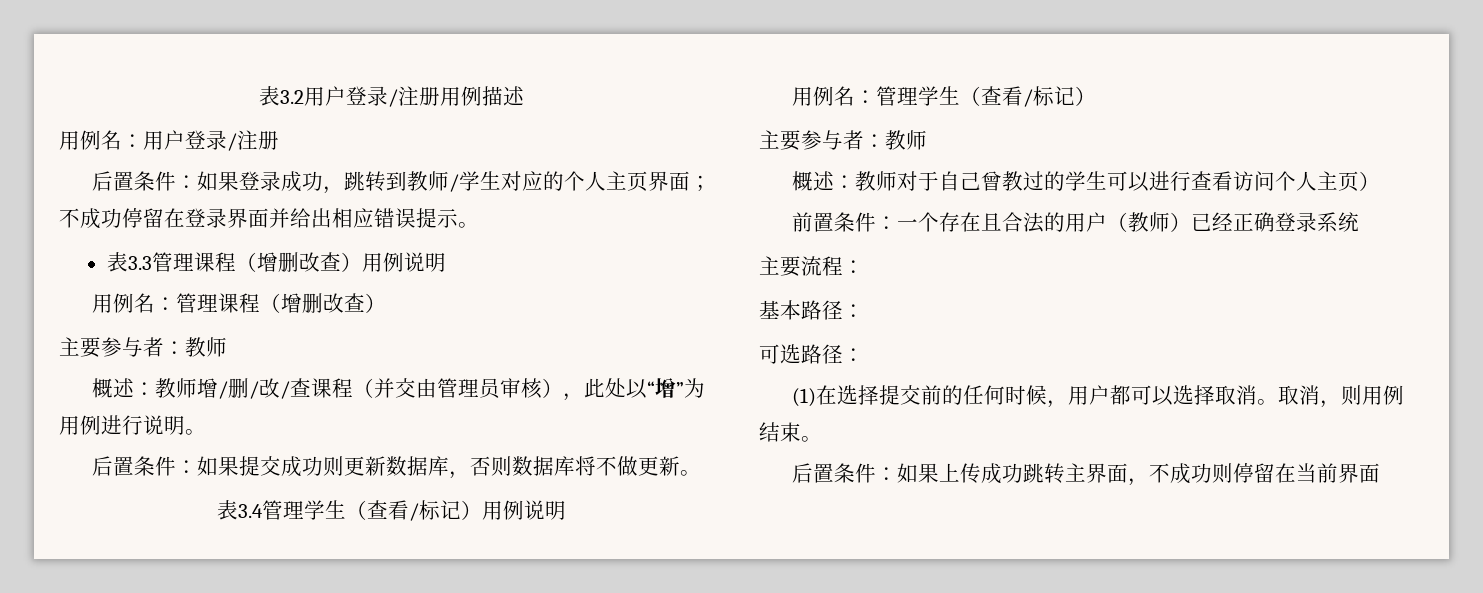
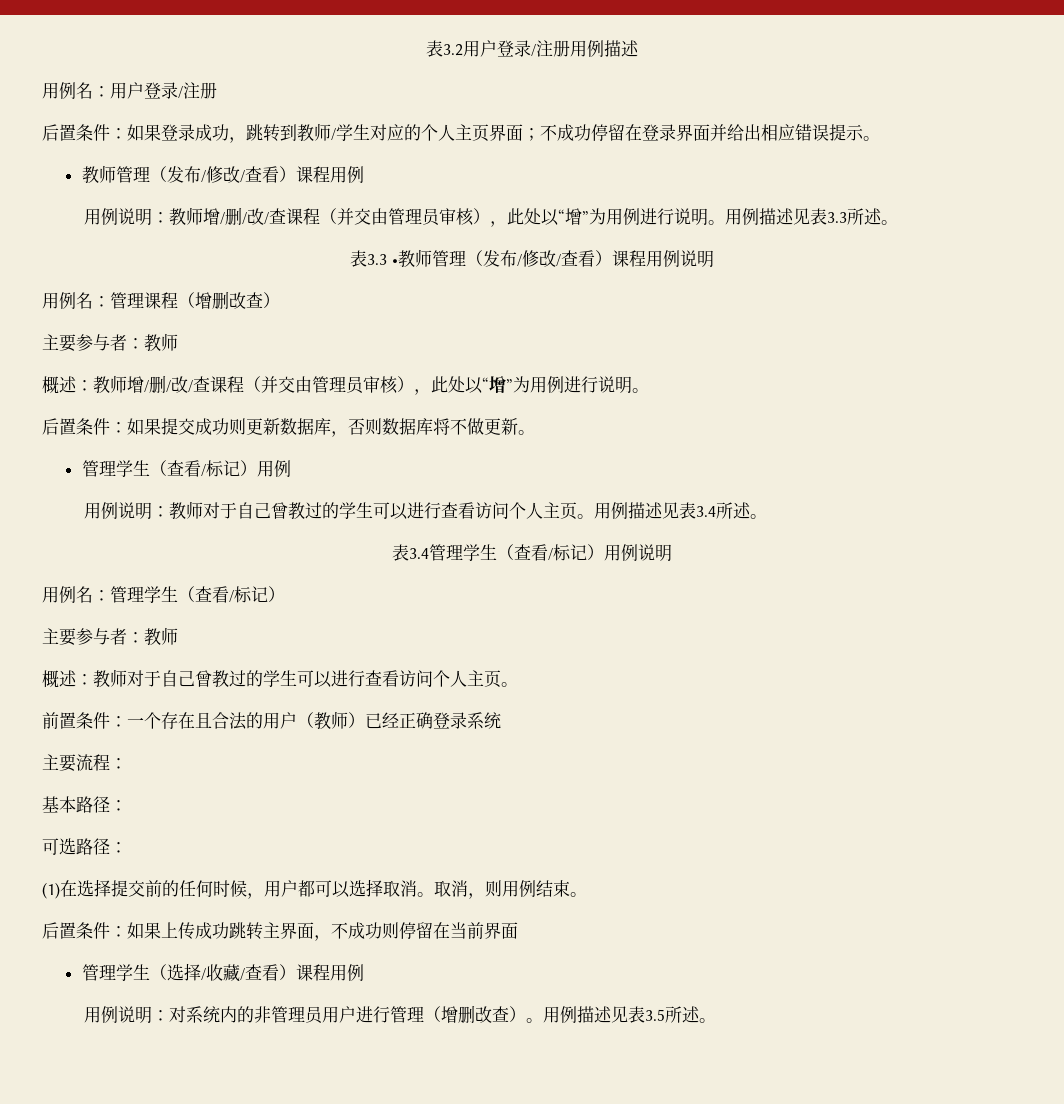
  后置条件：如果登录成功，跳转到教师/学生对应的个人主页界面；不成功停留在登录界面并给出相应错误提示。
- 表3.3管理课程（增删改查）用例说明
+ 教师管理（发布/修改/查看）课程用例
+ 用例说明：教师增/删/改/查课程（并交由管理员审核），此处以“增”为用例进行说明。用例描述见表3.3所述。
+ 表3.3 •教师管理（发布/修改/查看）课程用例说明
  后置条件：如果提交成功则更新数据库，否则数据库将不做更新。
+ 管理学生（查看/标记）用例
+ 用例说明：教师对于自己曾教过的学生可以进行查看访问个人主页。用例描述见表3.4所述。
- 概述：教师对于自己曾教过的学生可以进行查看访问个人主页）
+ 概述：教师对于自己曾教过的学生可以进行查看访问个人主页。
+ 管理学生（选择/收藏/查看）课程用例
+ 用例说明：对系统内的非管理员用户进行管理（增删改查）。用例描述见表3.5所述。

